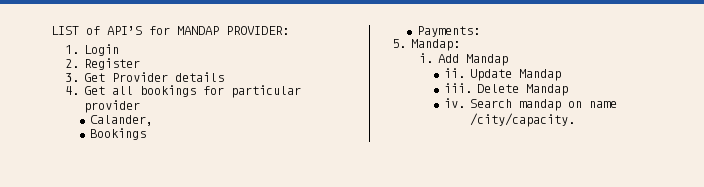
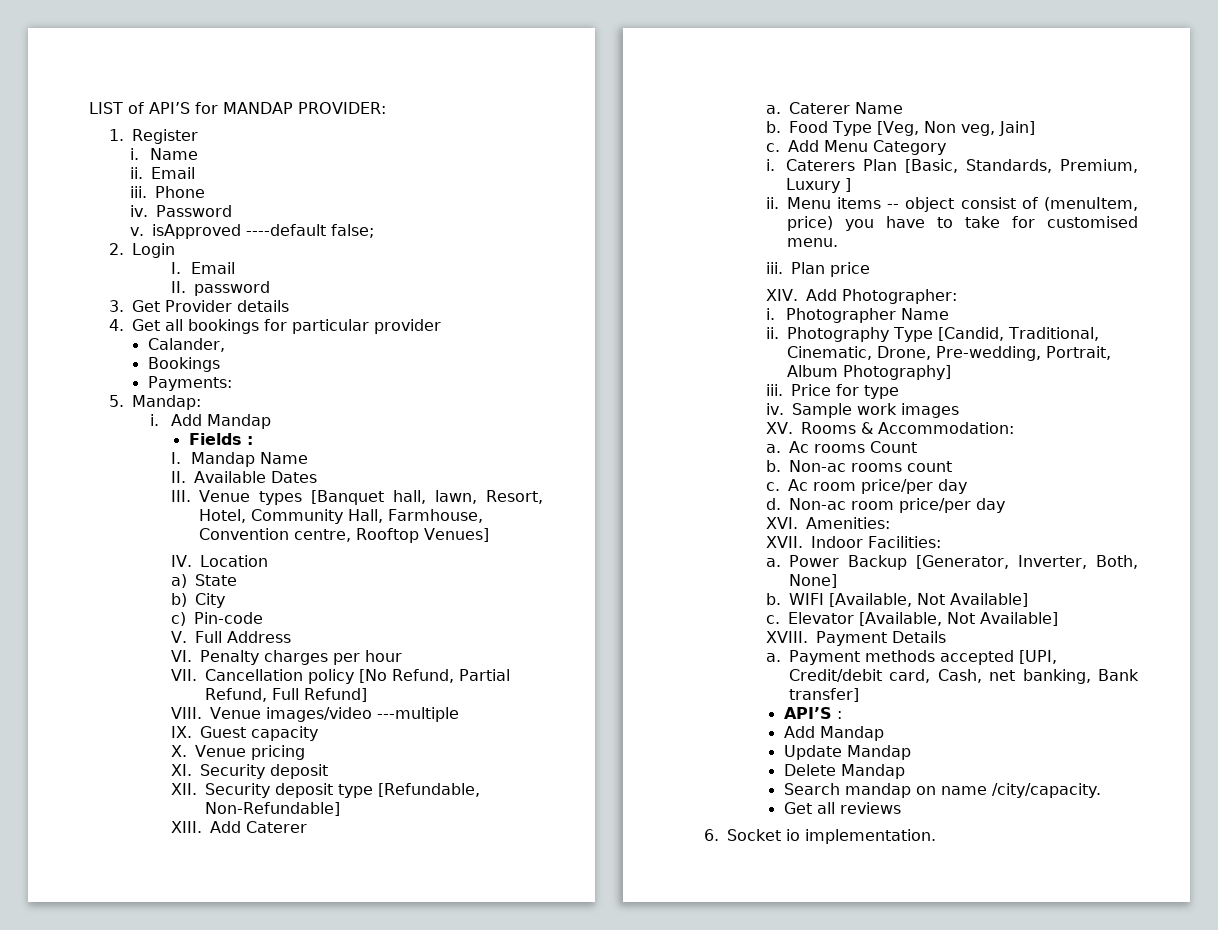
- 1. Login
- 2. Register
+ 1. Register
+ i. Name
+ ii. Email
+ iii. Phone
+ iv. Password
+ v. isApproved ----default false;
+ 2. Login
+ I. Email
+ II. password
- ii. Update Mandap
+ Fields :
+ I. Mandap Name
+ II. Available Dates
+ III. Venue types [Banquet hall, lawn, Resort, Hotel, Community Hall, Farmhouse, Convention centre, Rooftop Venues]
+ IV. Location
+ a) State
+ b) City
+ c) Pin-code
+ V. Full Address
+ VI. Penalty charges per hour
+ VII. Cancellation policy [No Refund, Partial Refund, Full Refund]
+ VIII. Venue images/video ---multiple
+ IX. Guest capacity
+ X. Venue pricing
+ XI. Security deposit
+ XII. Security deposit type [Refundable, Non-Refundable]
+ XIII. Add Caterer
+ a. Caterer Name
+ b. Food Type [Veg, Non veg, Jain]
+ c. Add Menu Category
+ i. Caterers Plan [Basic, Standards, Premium, Luxury ]
+ ii. Menu items -- object consist of (menuItem, price) you have to take for customised menu.
+ iii. Plan price
+ XIV. Add Photographer:
+ i. Photographer Name
+ ii. Photography Type [Candid, Traditional, Cinematic, Drone, Pre-wedding, Portrait, Album Photography]
+ iii. Price for type
+ iv. Sample work images
+ XV. Rooms & Accommodation:
+ a. Ac rooms Count
+ b. Non-ac rooms count
+ c. Ac room price/per day
+ d. Non-ac room price/per day
+ XVI. Amenities:
+ XVII. Indoor Facilities:
+ a. Power Backup [Generator, Inverter, Both, None]
+ b. WIFI [Available, Not Available]
+ c. Elevator [Available, Not Available]
+ XVIII. Payment Details
+ a. Payment methods accepted [UPI, Credit/debit card, Cash, net banking, Bank transfer]
+ API’S :
+ Add Mandap
+ Update Mandap
- iii.
- iv.
+ Get all reviews
+ 6. Socket io implementation.

